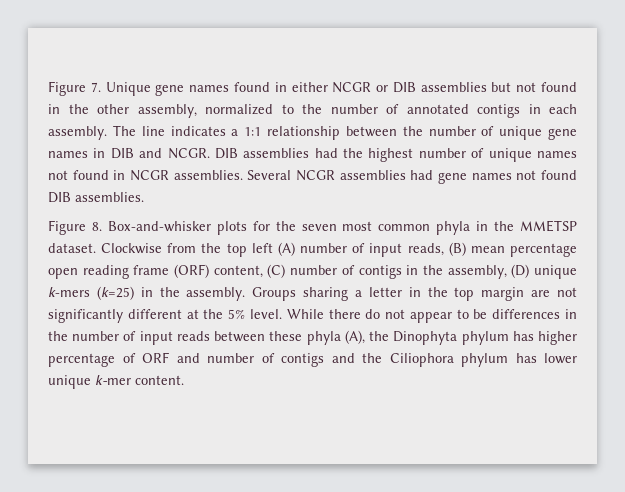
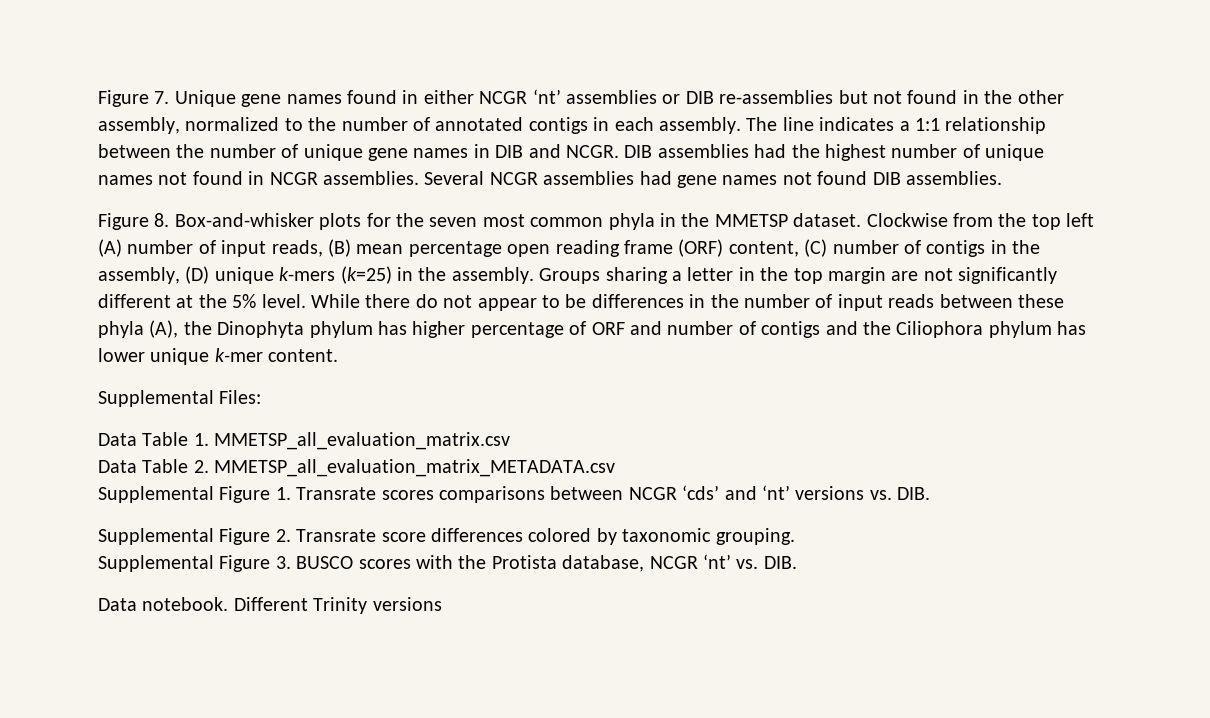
- Figure 7. Unique gene names found in either NCGR or DIB assemblies but not found in the other assembly, normalized to the number of annotated contigs in each assembly.
+ Figure 7. Unique gene names found in either NCGR ‘nt’ assemblies or DIB re-assemblies but not found in the other assembly, normalized to the number of annotated contigs in each assembly.
+ Supplemental Files:
+ Data Table 1. MMETSP_all_evaluation_matrix.csv
+ Data Table 2. MMETSP_all_evaluation_matrix_METADATA.csv
+ Supplemental Figure 1. Transrate scores comparisons between NCGR ‘cds’ and ‘nt’ versions vs. DIB.
+ Supplemental Figure 2. Transrate score differences colored by taxonomic grouping.
+ Supplemental Figure 3. BUSCO scores with the Protista database, NCGR ‘nt’ vs. DIB.
+ Data notebook. Different Trinity versions

